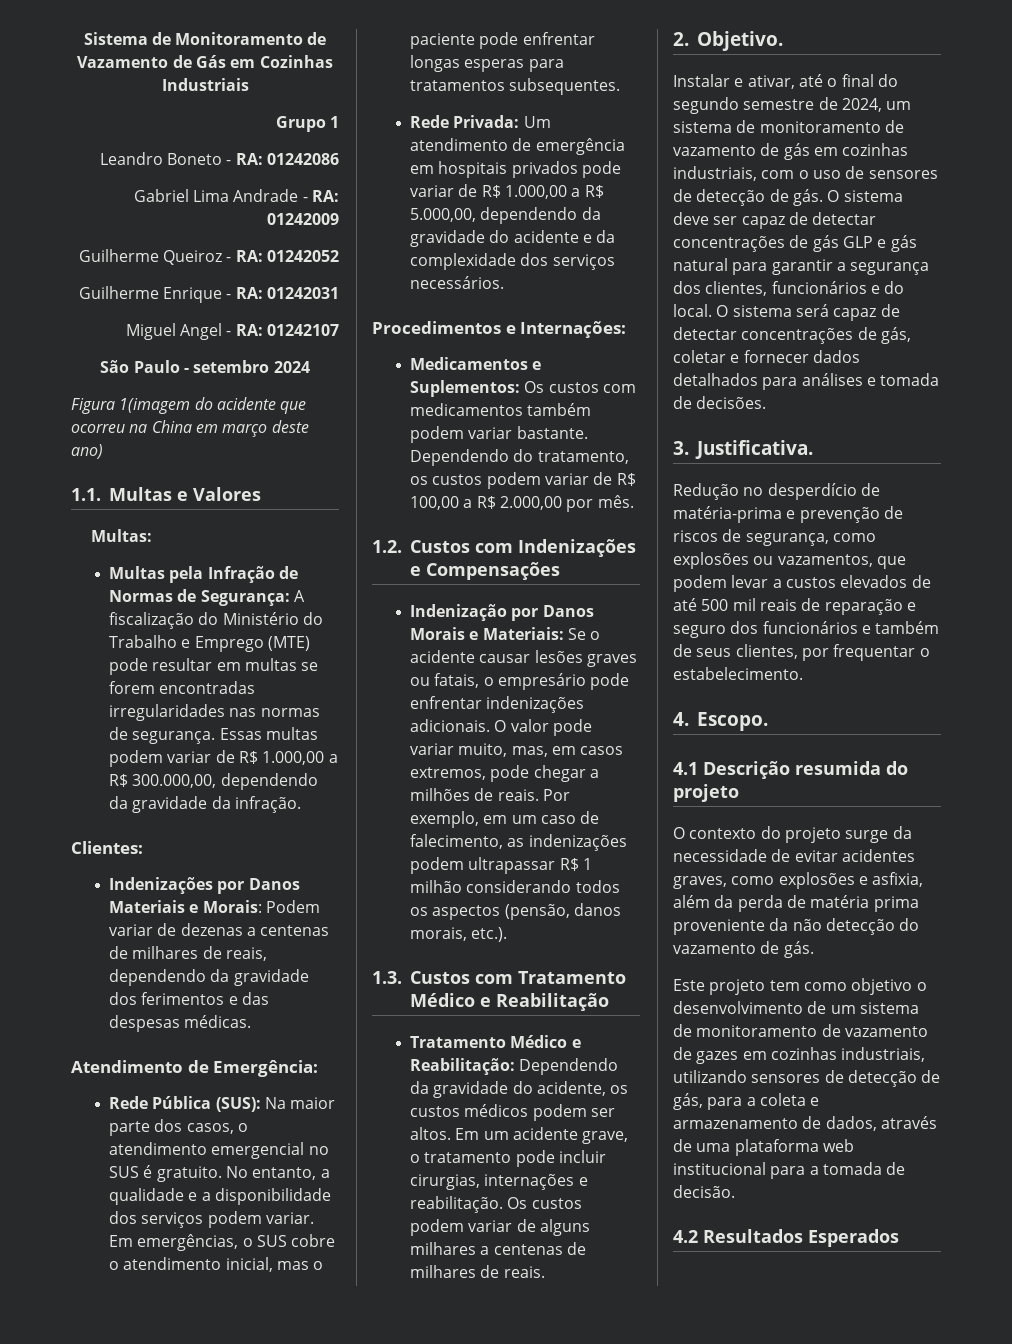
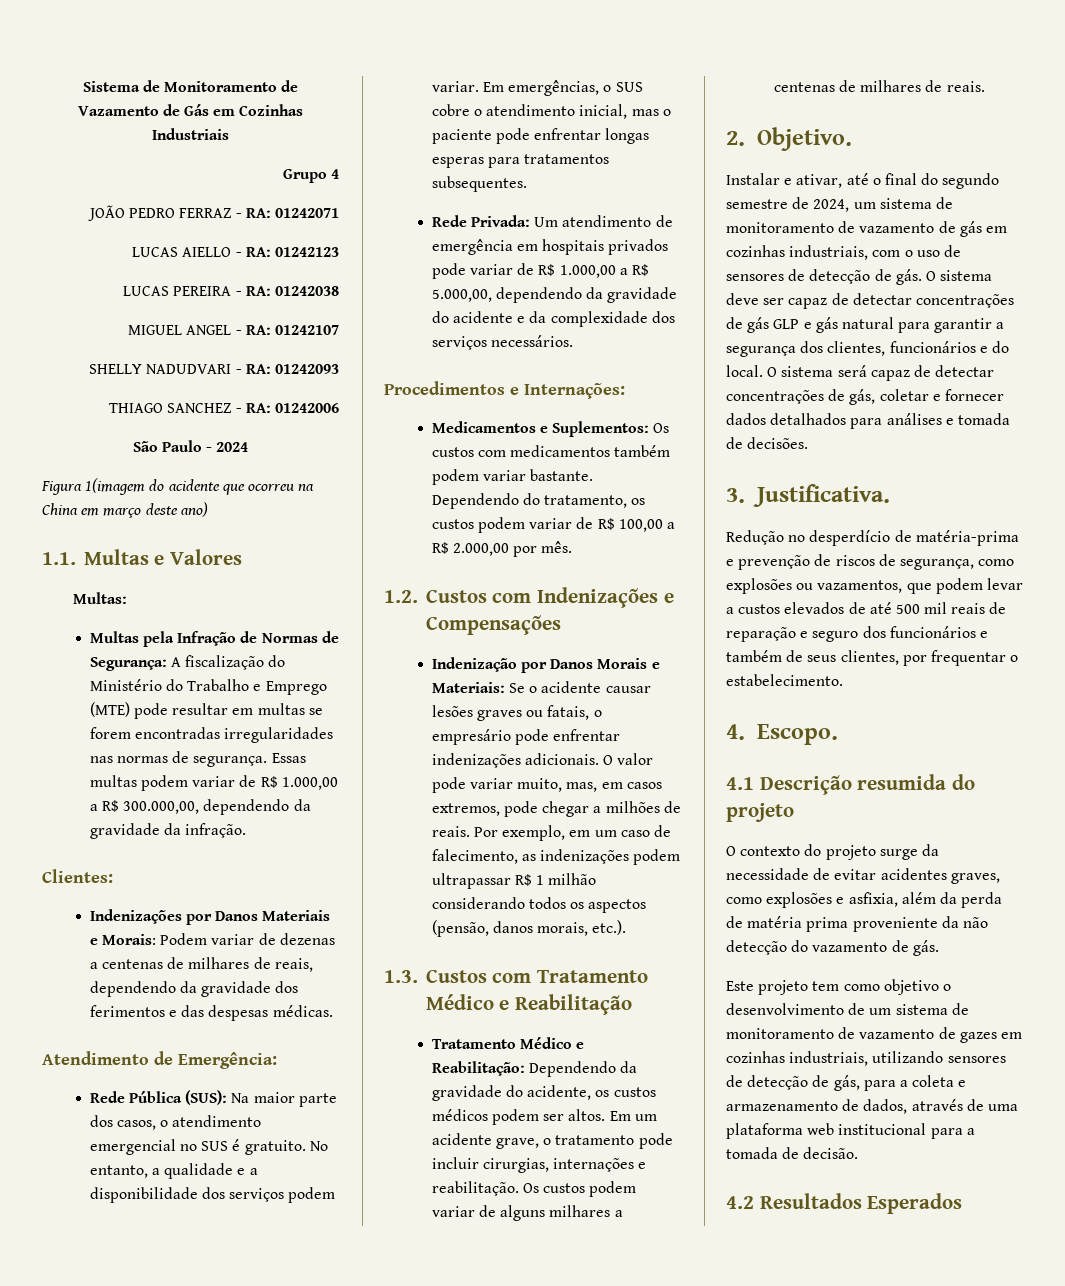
- Grupo 1
- Leandro Boneto - RA: 01242086
- Gabriel Lima Andrade - RA: 01242009
- Guilherme Queiroz - RA: 01242052
- Guilherme Enrique - RA: 01242031
- Miguel Angel - RA: 01242107
+ Grupo 4
+ JOÃO PEDRO FERRAZ - RA: 01242071
+ LUCAS AIELLO - RA: 01242123
+ LUCAS PEREIRA - RA: 01242038
+ MIGUEL ANGEL - RA: 01242107
+ SHELLY NADUDVARI - RA: 01242093
+ THIAGO SANCHEZ - RA: 01242006
- São Paulo - setembro 2024
+ São Paulo - 2024

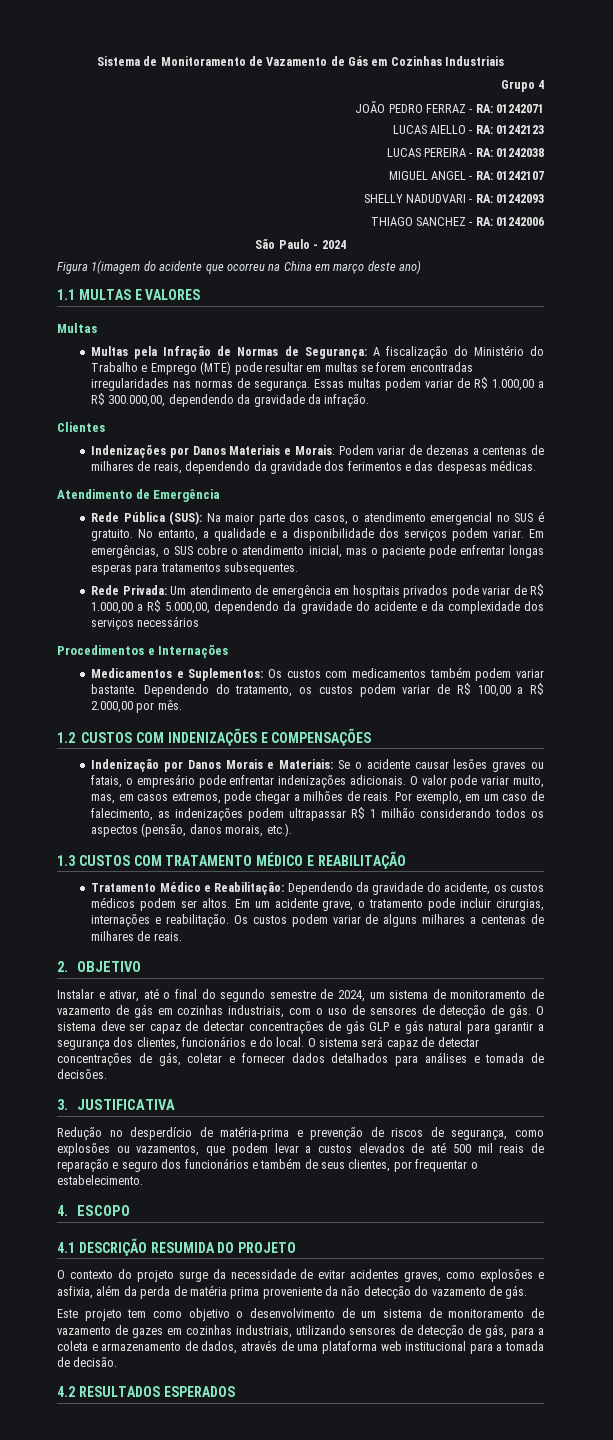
- 1.1. Multas e Valores
- Multas:
+ 1.1 MULTAS E VALORES
+ Multas
- Clientes:
+ Clientes
- Atendimento de Emergência:
+ Atendimento de Emergência
- Rede Privada: Um atendimento de emergência em hospitais privados pode variar de R$ 1.000,00 a R$ 5.000,00, dependendo da gravidade do acidente e da complexidade dos serviços necessários.
+ Rede Privada: Um atendimento de emergência em hospitais privados pode variar de R$ 1.000,00 a R$ 5.000,00, dependendo da gravidade do acidente e da complexidade dos serviços necessários
- Procedimentos e Internações:
+ Procedimentos e Internações
- 1.2. Custos com Indenizações e Compensações
+ 1.2 CUSTOS COM INDENIZAÇÕES E COMPENSAÇÕES
- 1.3. Custos com Tratamento Médico e Reabilitação
+ 1.3 CUSTOS COM TRATAMENTO MÉDICO E REABILITAÇÃO
- 2. Objetivo.
+ 2. OBJETIVO
- 3. Justificativa.
+ 3. JUSTIFICATIVA
- 4. Escopo.
+ 4. ESCOPO
- 4.1 Descrição resumida do projeto
+ 4.1 DESCRIÇÃO RESUMIDA DO PROJETO
- 4.2 Resultados Esperados
+ 4.2 RESULTADOS ESPERADOS

